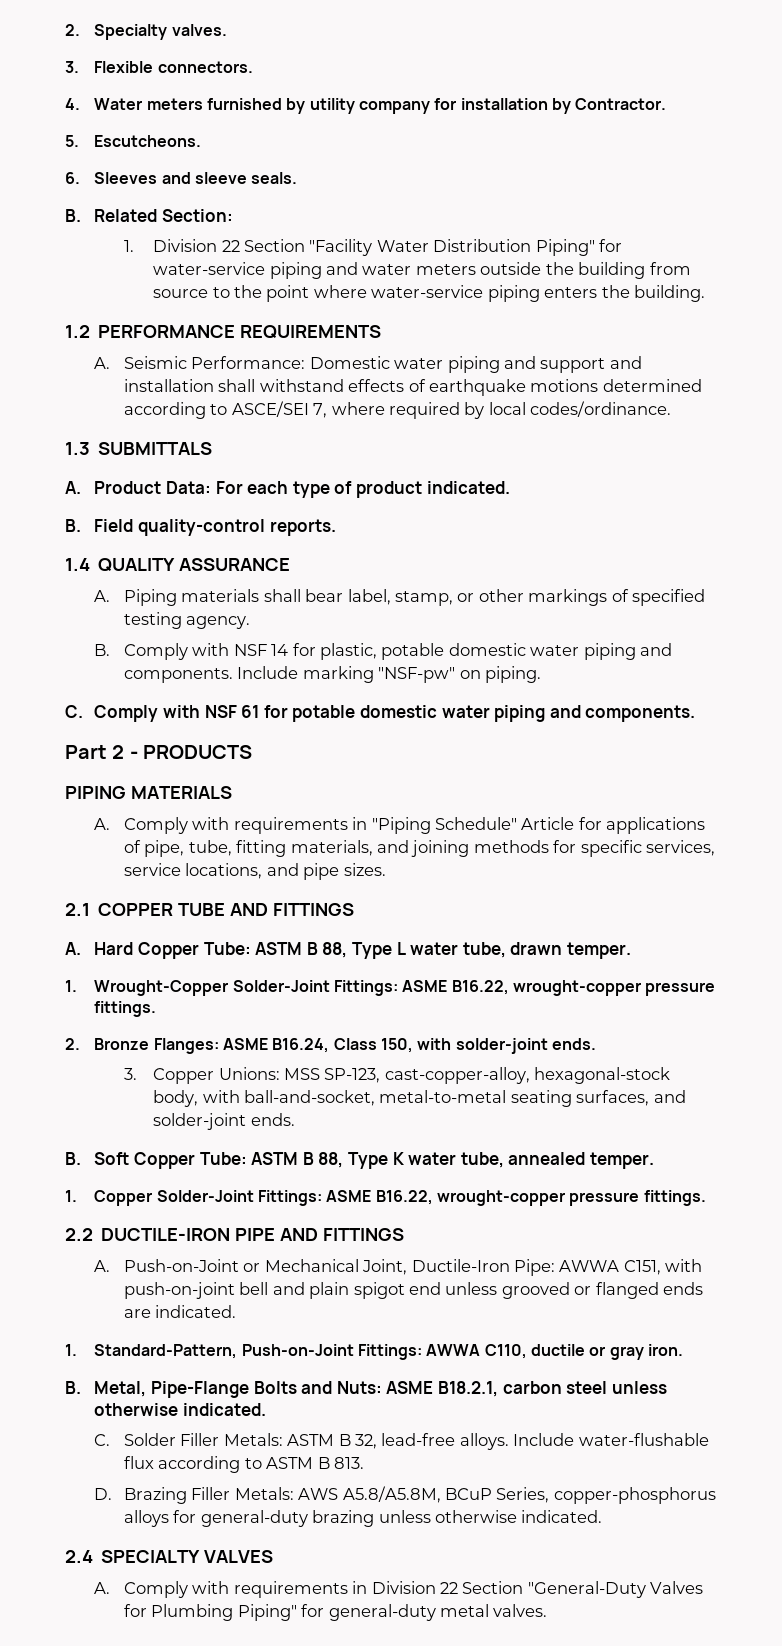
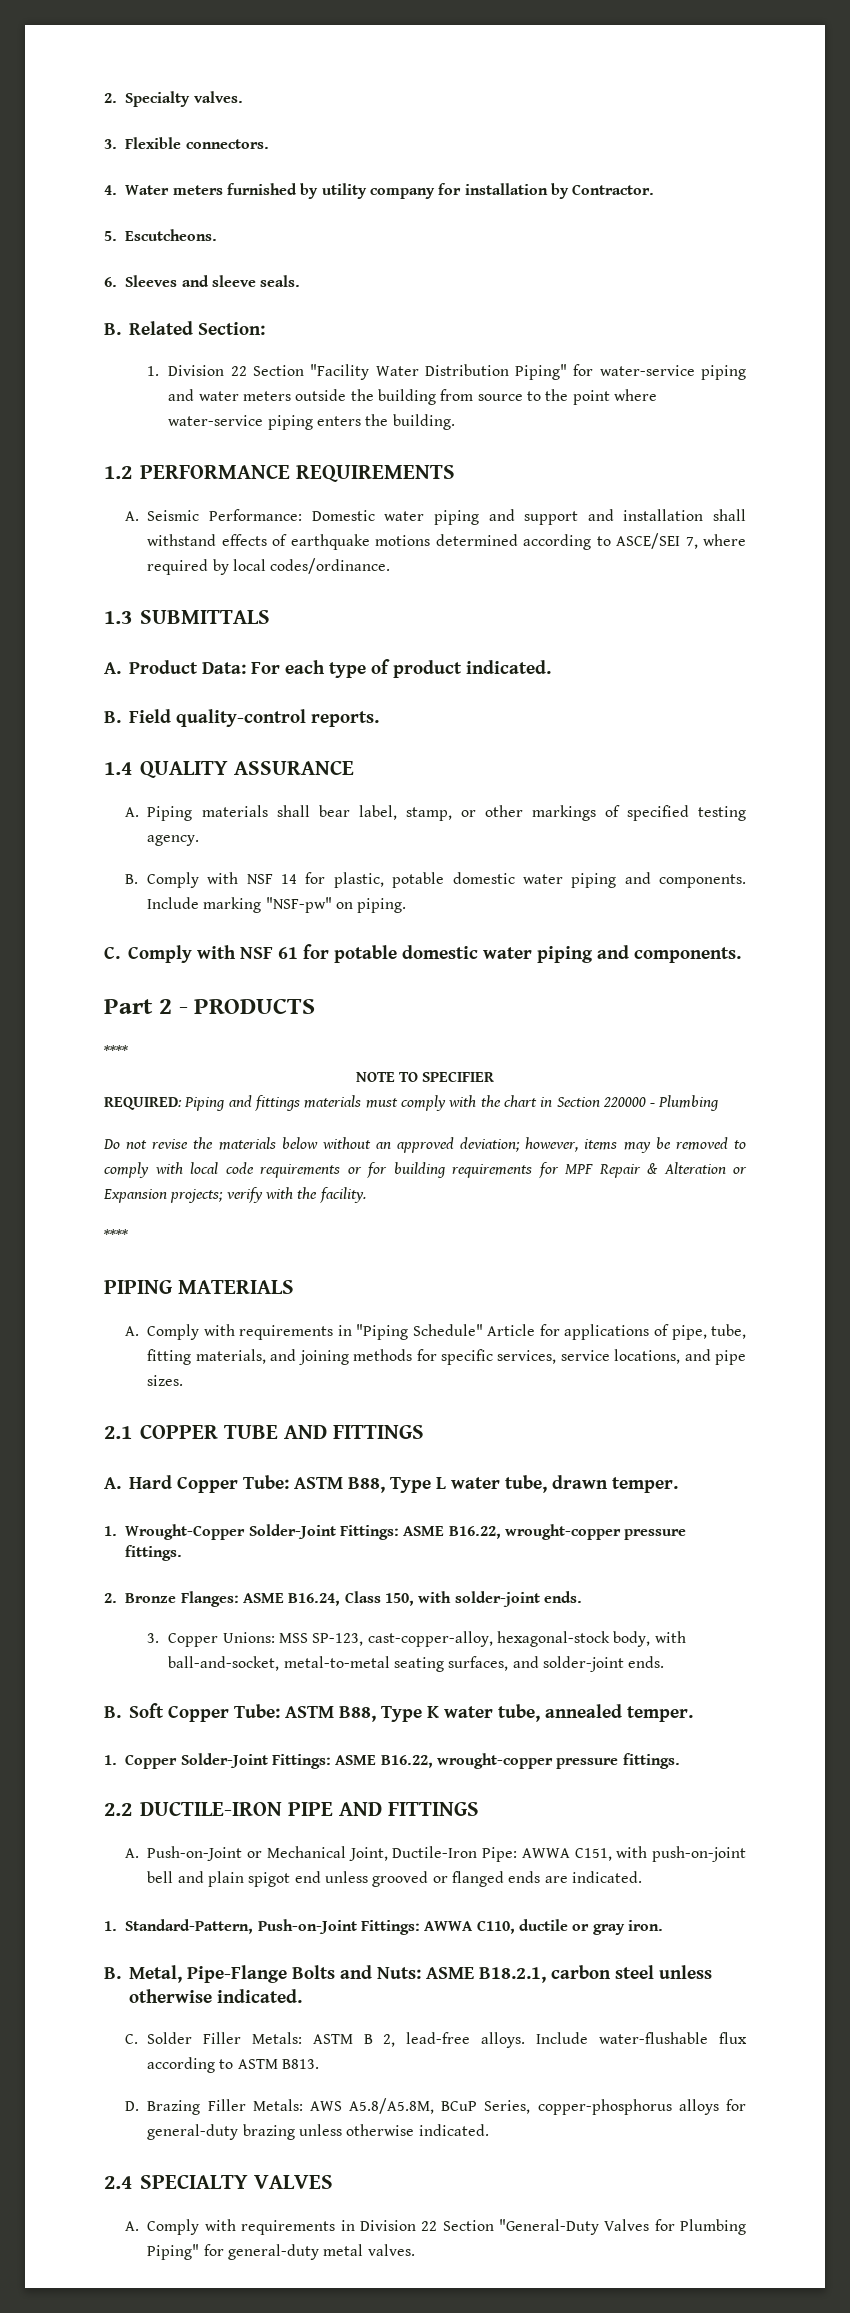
  Part 2 - PRODUCTS
+ ****
+ NOTE TO SPECIFIER
+ REQUIRED: Piping and fittings materials must comply with the chart in Section 220000 - Plumbing
+ Do not revise the materials below without an approved deviation; however, items may be removed to comply with local code requirements or for building requirements for MPF Repair & Alteration or Expansion projects; verify with the facility.
+ ****
- A. Hard Copper Tube: ASTM B 88, Type L water tube, drawn temper.
+ A. Hard Copper Tube: ASTM B88, Type L water tube, drawn temper.
- B. Soft Copper Tube: ASTM B 88, Type K water tube, annealed temper.
+ B. Soft Copper Tube: ASTM B88, Type K water tube, annealed temper.
- C. Solder Filler Metals: ASTM B 32, lead-free alloys.
+ C. Solder Filler Metals: ASTM B 2, lead-free alloys.
- Include water-flushable flux according to ASTM B 813.
+ Include water-flushable flux according to ASTM B813.

